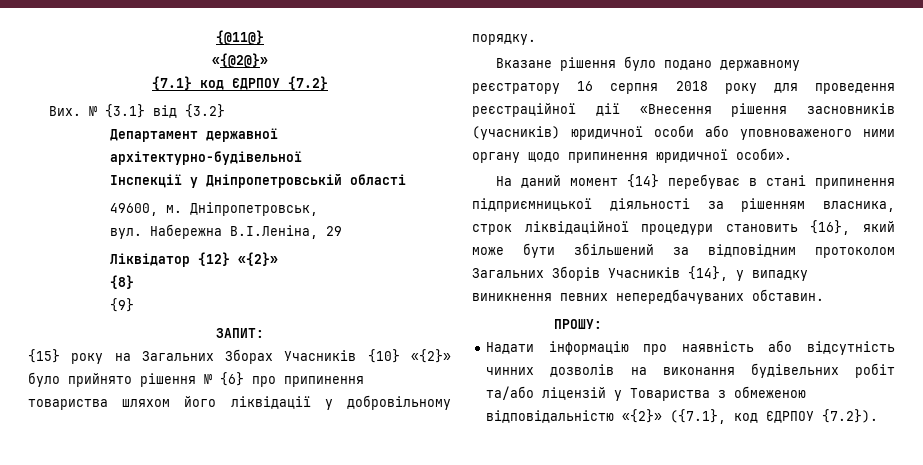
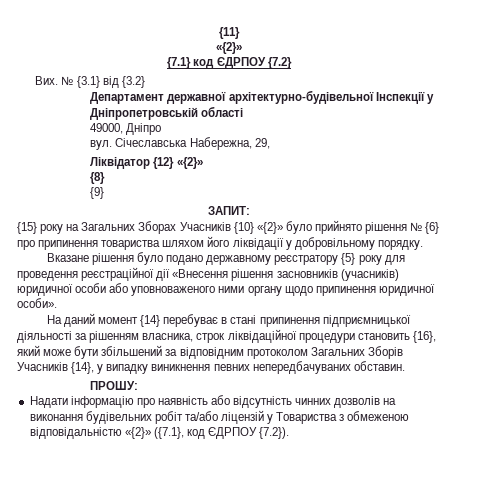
- {@11@}
- «{@2@}»
+ {11}
+ «{2}»
- Департамент державної архітектурно-будівельної
- Інспекції у Дніпропетровській області
+ Департамент державної архітектурно-будівельної Інспекції у Дніпропетровській області
- 49600, м. Дніпропетровськ,
- вул. Набережна В.І.Леніна, 29
+ 49000, Дніпро
+ вул. Січеславська Набережна, 29,
- Вказане рішення було подано державному реєстратору 16 серпня 2018 року для проведення реєстраційної дії «Внесення рішення засновників (учасників) юридичної особи або уповноваженого ними органу щодо припинення юридичної особи».
+ Вказане рішення було подано державному реєстратору {5} року для проведення реєстраційної дії «Внесення рішення засновників (учасників) юридичної особи або уповноваженого ними органу щодо припинення юридичної особи».

